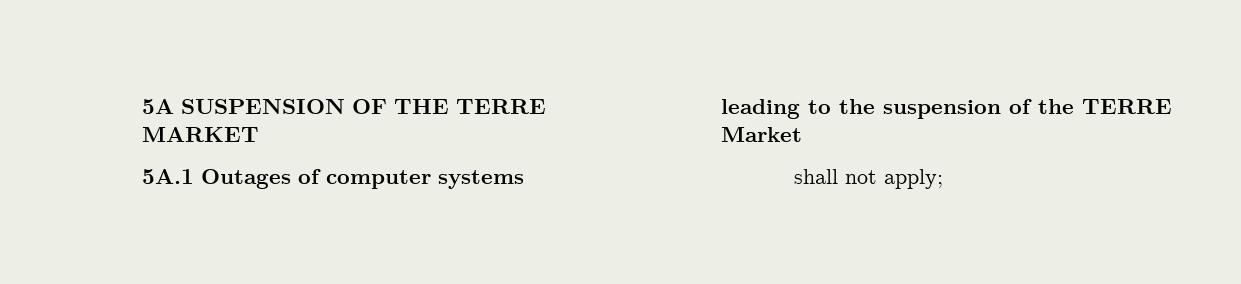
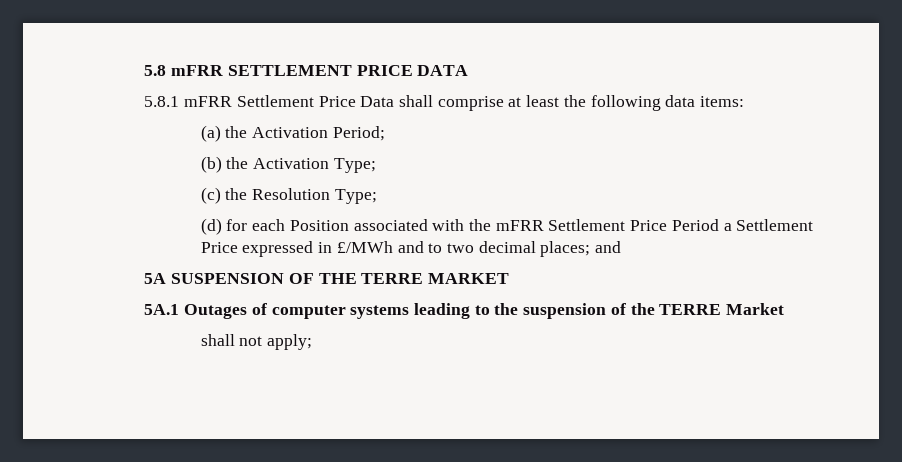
+ 5.8 mFRR SETTLEMENT PRICE DATA
+ 5.8.1 mFRR Settlement Price Data shall comprise at least the following data items:
+ (a) the Activation Period;
+ (b) the Activation Type;
+ (c) the Resolution Type;
+ (d) for each Position associated with the mFRR Settlement Price Period a Settlement Price expressed in £/MWh and to two decimal places; and

